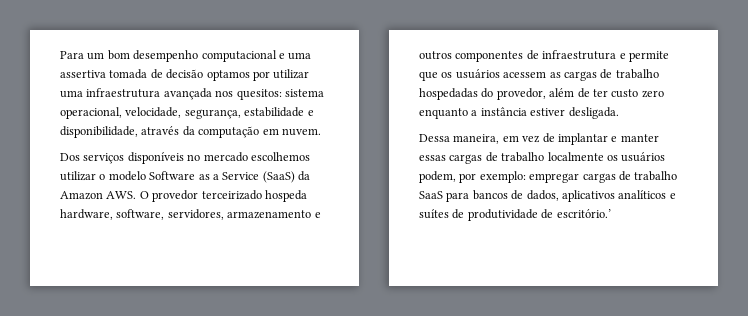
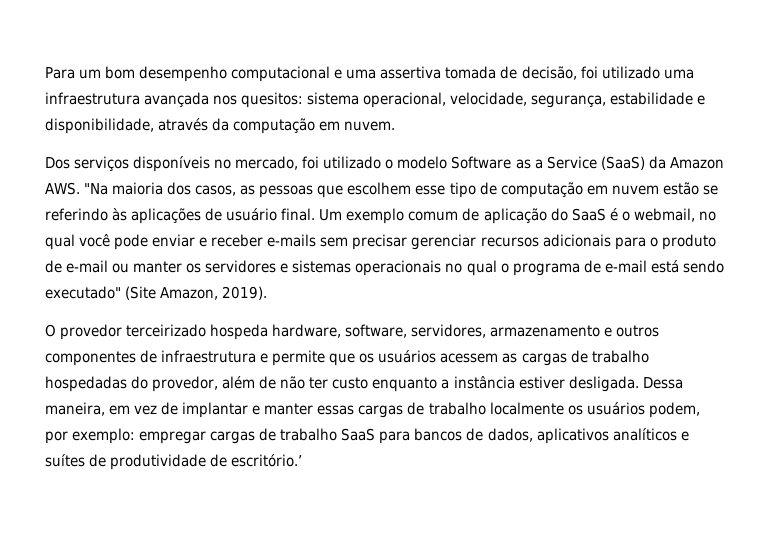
- Para um bom desempenho computacional e uma assertiva tomada de decisão optamos por utilizar uma infraestrutura avançada nos quesitos: sistema operacional, velocidade, segurança, estabilidade e disponibilidade, através da computação em nuvem.
+ Para um bom desempenho computacional e uma assertiva tomada de decisão, foi utilizado uma infraestrutura avançada nos quesitos: sistema operacional, velocidade, segurança, estabilidade e disponibilidade, através da computação em nuvem.
- Dos serviços disponíveis no mercado escolhemos utilizar o modelo Software as a Service (SaaS) da Amazon AWS. O provedor terceirizado hospeda hardware, software, servidores, armazenamento e outros componentes de infraestrutura e permite que os usuários acessem as cargas de trabalho hospedadas do provedor, além de ter custo zero enquanto a instância estiver desligada.
- Dessa maneira, em vez de implantar e manter essas cargas de trabalho localmente os usuários podem, por exemplo:
+ Dos serviços disponíveis no mercado, foi utilizado o modelo Software as a Service (SaaS) da Amazon AWS. "Na maioria dos casos, as pessoas que escolhem esse tipo de computação em nuvem estão se referindo às aplicações de usuário final. Um exemplo comum de aplicação do SaaS é o webmail, no qual você pode enviar e receber e-mails sem precisar gerenciar recursos adicionais para o produto de e-mail ou manter os servidores e sistemas operacionais no qual o programa de e-mail está sendo executado" (Site Amazon, 2019).
+ O provedor terceirizado hospeda hardware, software, servidores, armazenamento e outros componentes de infraestrutura e permite que os usuários acessem as cargas de trabalho hospedadas do provedor, além de não ter custo enquanto a instância estiver desligada. Dessa maneira, em vez de implantar e manter essas cargas de trabalho localmente os usuários podem, por exemplo:

